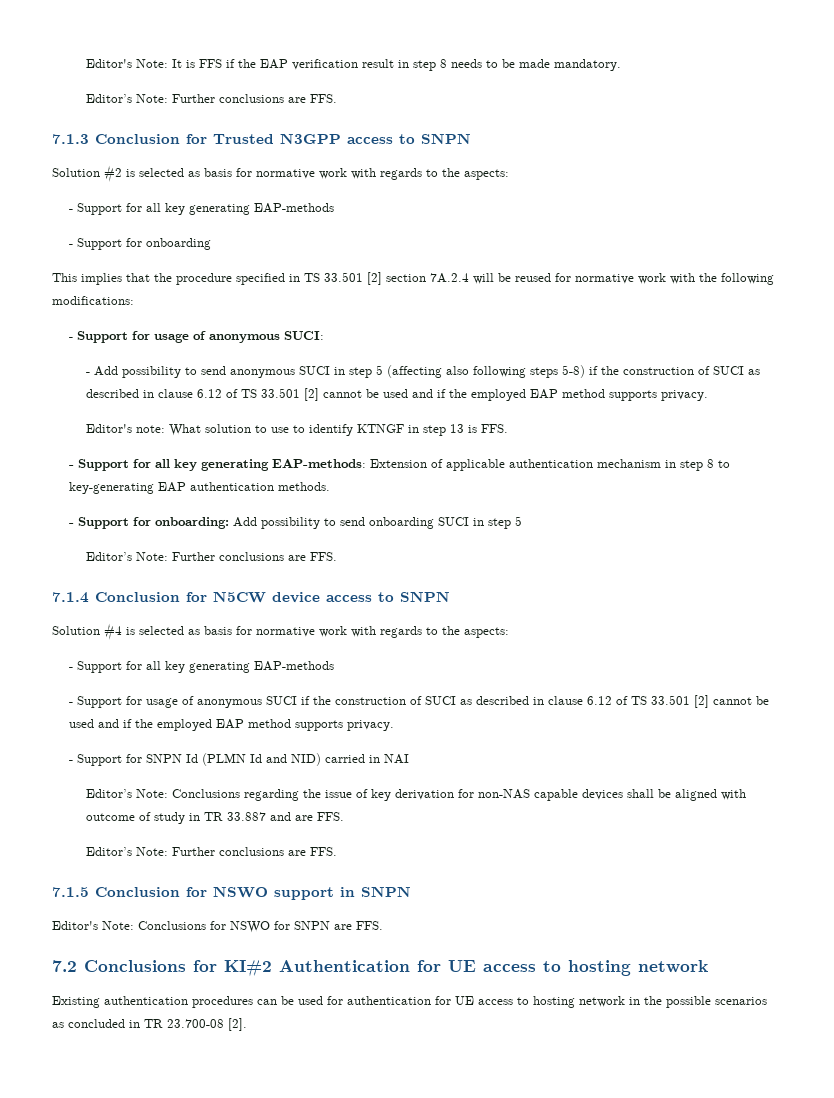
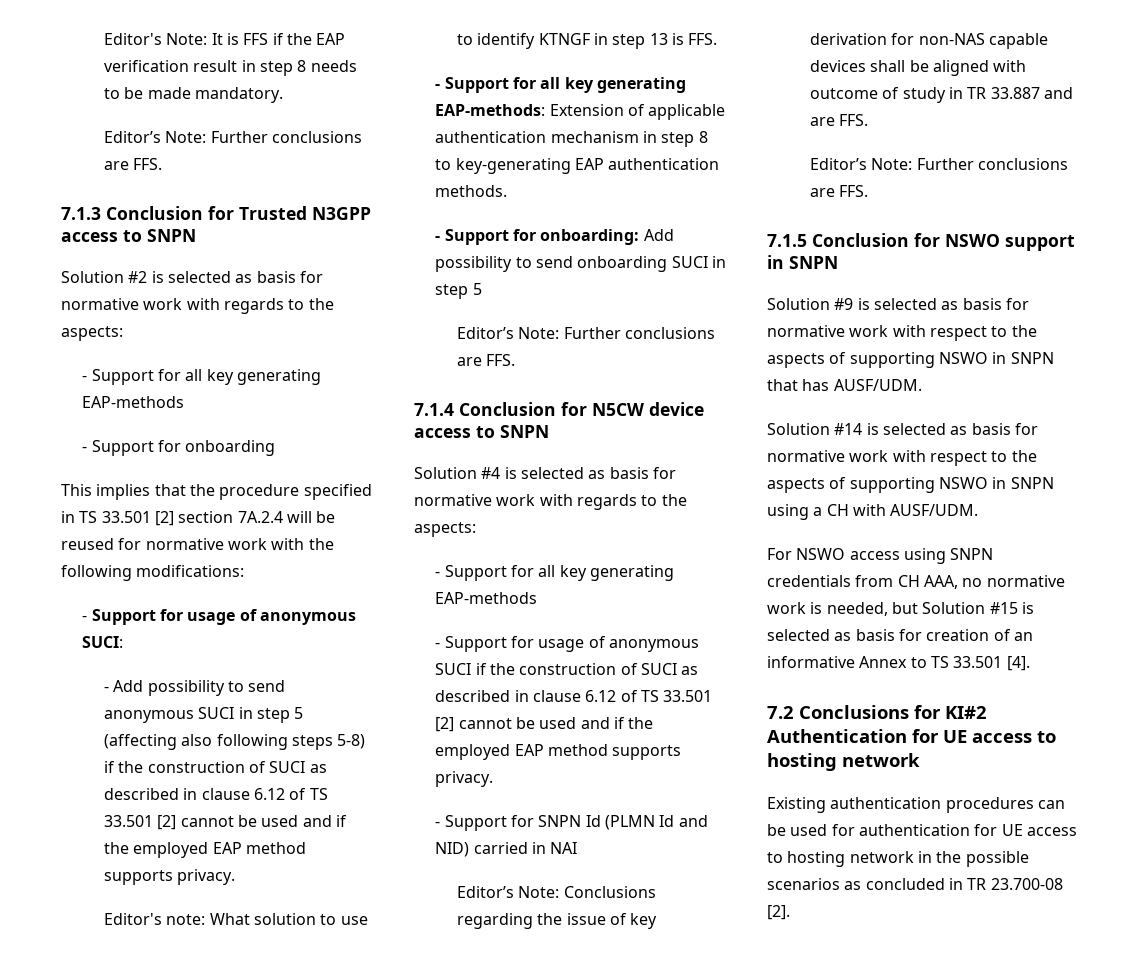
- Editor's Note: Conclusions for NSWO for SNPN are FFS.
+ Solution #9 is selected as basis for normative work with respect to the aspects of supporting NSWO in SNPN that has AUSF/UDM.
+ Solution #14 is selected as basis for normative work with respect to the aspects of supporting NSWO in SNPN using a CH with AUSF/UDM.
+ For NSWO access using SNPN credentials from CH AAA, no normative work is needed, but Solution #15 is selected as basis for creation of an informative Annex to TS 33.501 [4].

